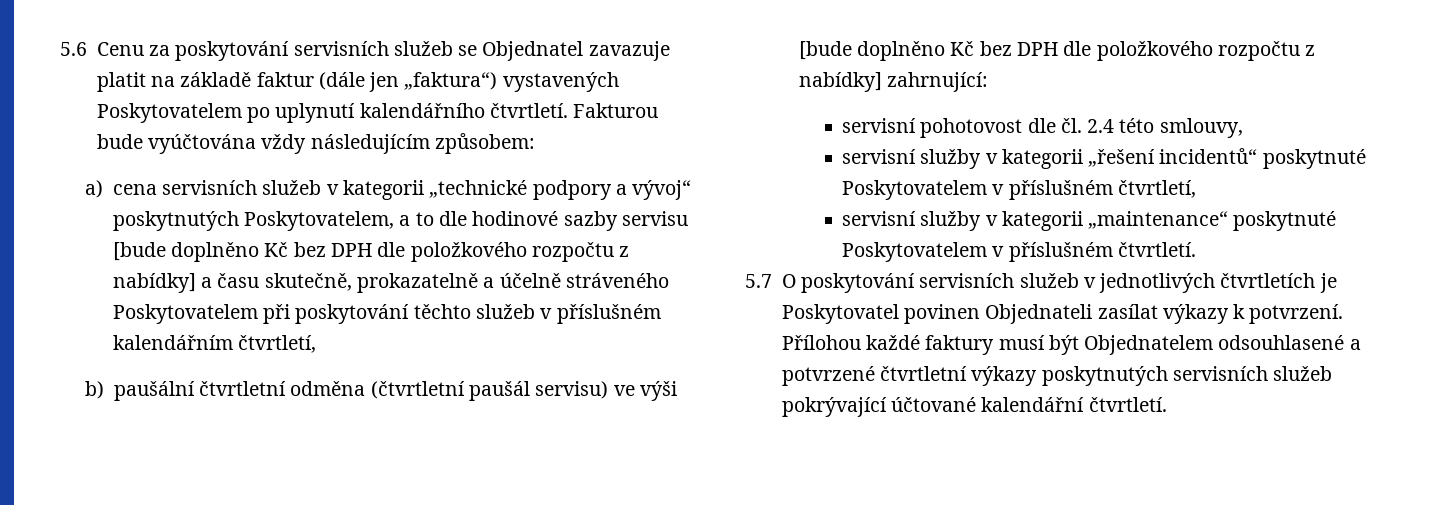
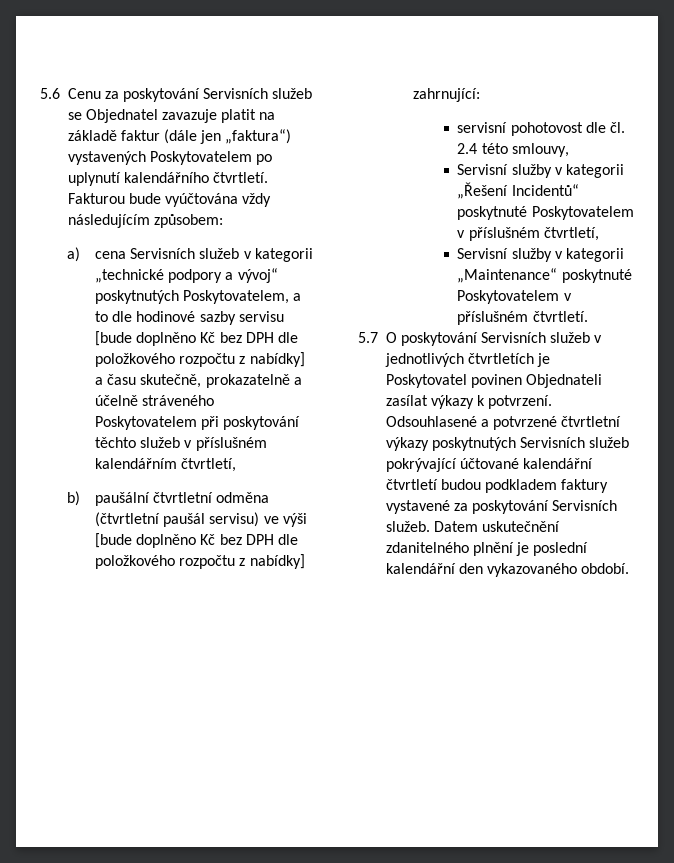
- 5.6 Cenu za poskytování servisních služeb se Objednatel zavazuje platit na základě faktur (dále jen „faktura“) vystavených Poskytovatelem po uplynutí kalendářního čtvrtletí.
+ 5.6 Cenu za poskytování Servisních služeb se Objednatel zavazuje platit na základě faktur (dále jen „faktura“) vystavených Poskytovatelem po uplynutí kalendářního čtvrtletí.
- a) cena servisních služeb v kategorii „technické podpory a vývoj“ poskytnutých Poskytovatelem, a to dle hodinové sazby servisu [bude doplněno Kč bez DPH dle položkového rozpočtu z nabídky] a času skutečně, prokazatelně a účelně stráveného Poskytovatelem při poskytování těchto služeb v příslušném kalendářním čtvrtletí,
+ a) cena Servisních služeb v kategorii „technické podpory a vývoj“ poskytnutých Poskytovatelem, a to dle hodinové sazby servisu [bude doplněno Kč bez DPH dle položkového rozpočtu z nabídky] a času skutečně, prokazatelně a účelně stráveného Poskytovatelem při poskytování těchto služeb v příslušném kalendářním čtvrtletí,
- servisní služby v kategorii „řešení incidentů“ poskytnuté Poskytovatelem v příslušném čtvrtletí,
+ Servisní služby v kategorii „Řešení Incidentů“ poskytnuté Poskytovatelem v příslušném čtvrtletí,
- servisní služby v kategorii „maintenance“ poskytnuté Poskytovatelem v příslušném čtvrtletí.
+ Servisní služby v kategorii „Maintenance“ poskytnuté Poskytovatelem v příslušném čtvrtletí.
- 5.7 O poskytování servisních služeb v jednotlivých čtvrtletích je Poskytovatel povinen Objednateli zasílat výkazy k potvrzení.
+ 5.7 O poskytování Servisních služeb v jednotlivých čtvrtletích je Poskytovatel povinen Objednateli zasílat výkazy k potvrzení.
- Přílohou každé faktury musí být Objednatelem odsouhlasené a potvrzené čtvrtletní výkazy poskytnutých servisních služeb pokrývající účtované kalendářní čtvrtletí.
+ Odsouhlasené a potvrzené čtvrtletní výkazy poskytnutých Servisních služeb pokrývající účtované kalendářní čtvrtletí budou podkladem faktury vystavené za poskytování Servisních služeb. Datem uskutečnění zdanitelného plnění je poslední kalendářní den vykazovaného období.

